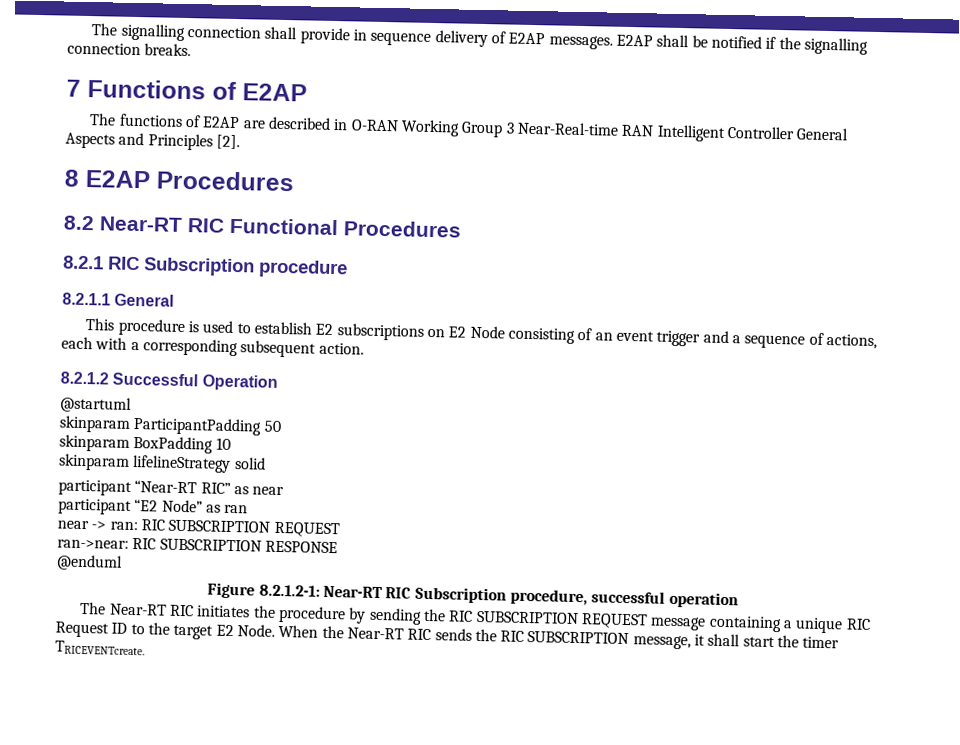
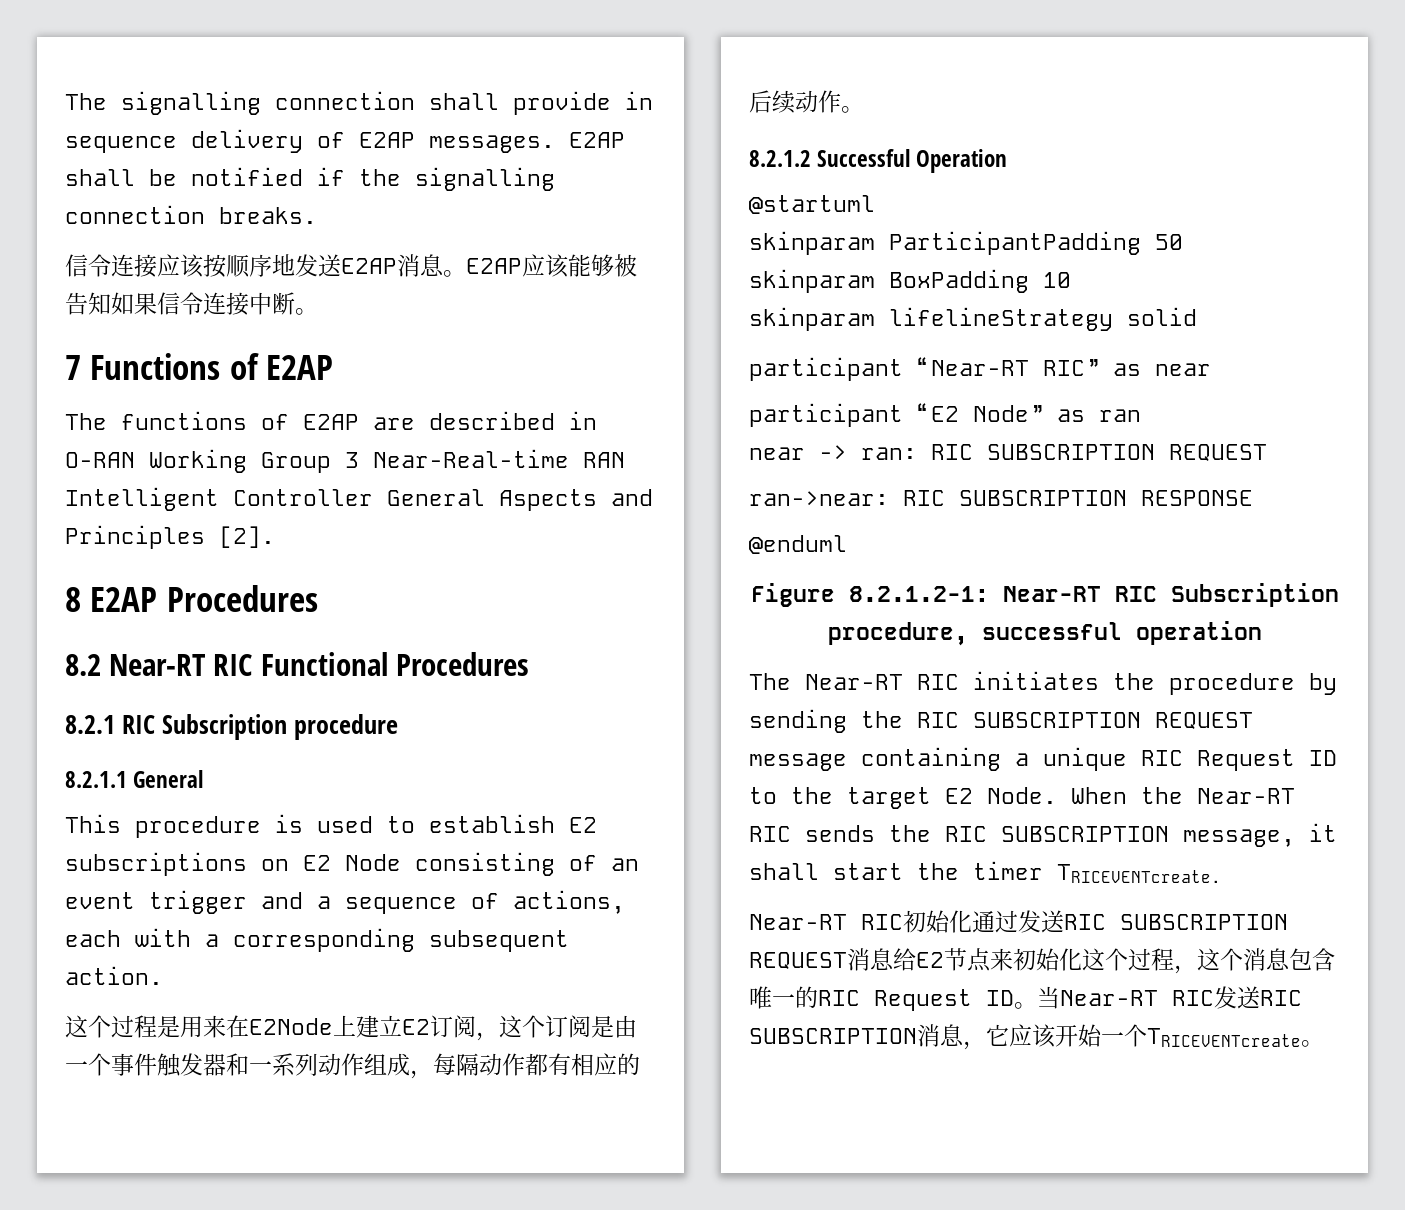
+ 信令连接应该按顺序地发送E2AP消息。E2AP应该能够被告知如果信令连接中断。
+ 这个过程是用来在E2Node上建立E2订阅，这个订阅是由一个事件触发器和一系列动作组成，每隔动作都有相应的后续动作。
+ Near-RT RIC初始化通过发送RIC SUBSCRIPTION REQUEST消息给E2节点来初始化这个过程，这个消息包含唯一的RIC Request ID。当Near-RT RIC发送RIC SUBSCRIPTION消息，它应该开始一个TRICEVENTcreate。

